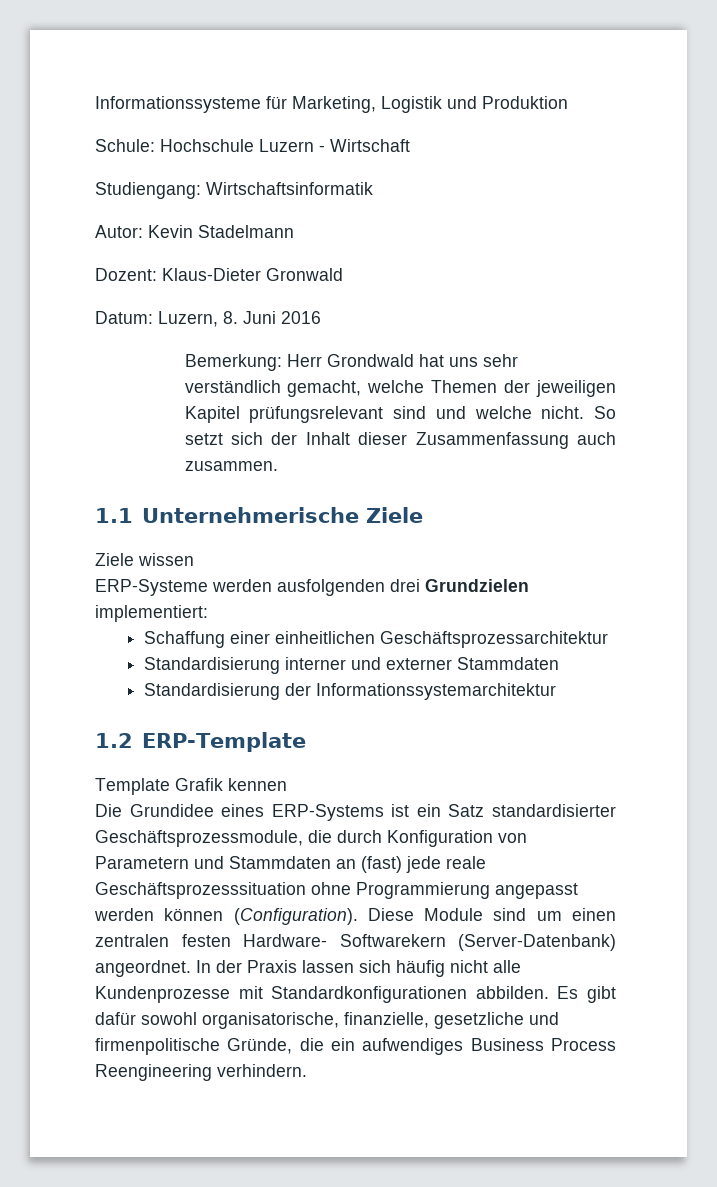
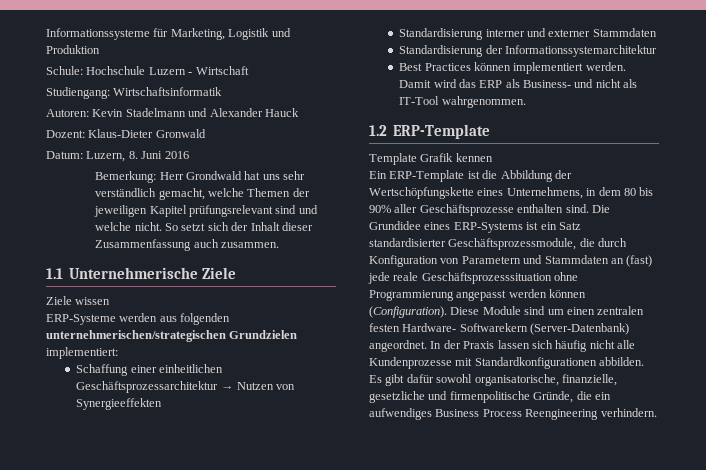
- Autor: Kevin Stadelmann
+ Autoren: Kevin Stadelmann und Alexander Hauck
- ERP-Systeme werden ausfolgenden drei Grundzielen implementiert:
+ ERP-Systeme werden aus folgenden unternehmerischen/strategischen Grundzielen implementiert:
- Schaffung einer einheitlichen Geschäftsprozessarchitektur
+ Schaffung einer einheitlichen Geschäftsprozessarchitektur → Nutzen von Synergieeffekten
+ Best Practices können implementiert werden. Damit wird das ERP als Business- und nicht als IT-Tool wahrgenommen.
+ Ein ERP-Template ist die Abbildung der Wertschöpfungskette eines Unternehmens, in dem 80 bis 90% aller Geschäftsprozesse enthalten sind.

